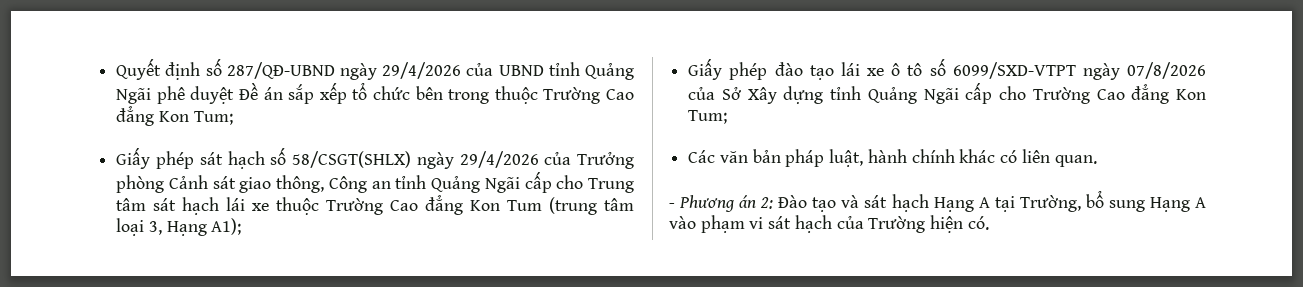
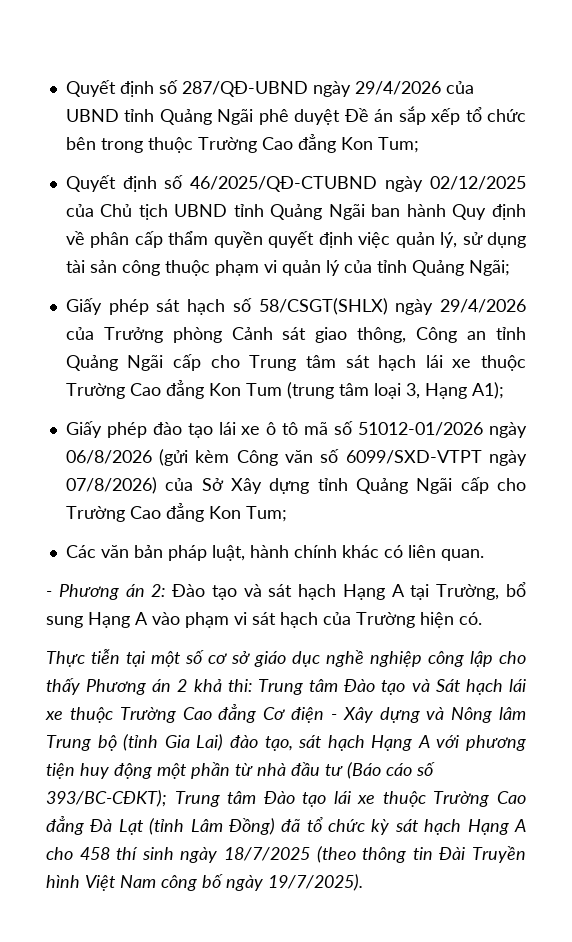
+ Quyết định số 46/2025/QĐ-CTUBND ngày 02/12/2025 của Chủ tịch UBND tỉnh Quảng Ngãi ban hành Quy định về phân cấp thẩm quyền quyết định việc quản lý, sử dụng tài sản công thuộc phạm vi quản lý của tỉnh Quảng Ngãi;
- Giấy phép đào tạo lái xe ô tô số 6099/SXD-VTPT ngày 07/8/2026 của Sở Xây dựng tỉnh Quảng Ngãi cấp cho Trường Cao đẳng Kon Tum;
+ Giấy phép đào tạo lái xe ô tô mã số 51012-01/2026 ngày 06/8/2026 (gửi kèm Công văn số 6099/SXD-VTPT ngày 07/8/2026) của Sở Xây dựng tỉnh Quảng Ngãi cấp cho Trường Cao đẳng Kon Tum;
+ Thực tiễn tại một số cơ sở giáo dục nghề nghiệp công lập cho thấy Phương án 2 khả thi: Trung tâm Đào tạo và Sát hạch lái xe thuộc Trường Cao đẳng Cơ điện - Xây dựng và Nông lâm Trung bộ (tỉnh Gia Lai) đào tạo, sát hạch Hạng A với phương tiện huy động một phần từ nhà đầu tư (Báo cáo số 393/BC-CĐKT); Trung tâm Đào tạo lái xe thuộc Trường Cao đẳng Đà Lạt (tỉnh Lâm Đồng) đã tổ chức kỳ sát hạch Hạng A cho 458 thí sinh ngày 18/7/2025 (theo thông tin Đài Truyền hình Việt Nam công bố ngày 19/7/2025).

